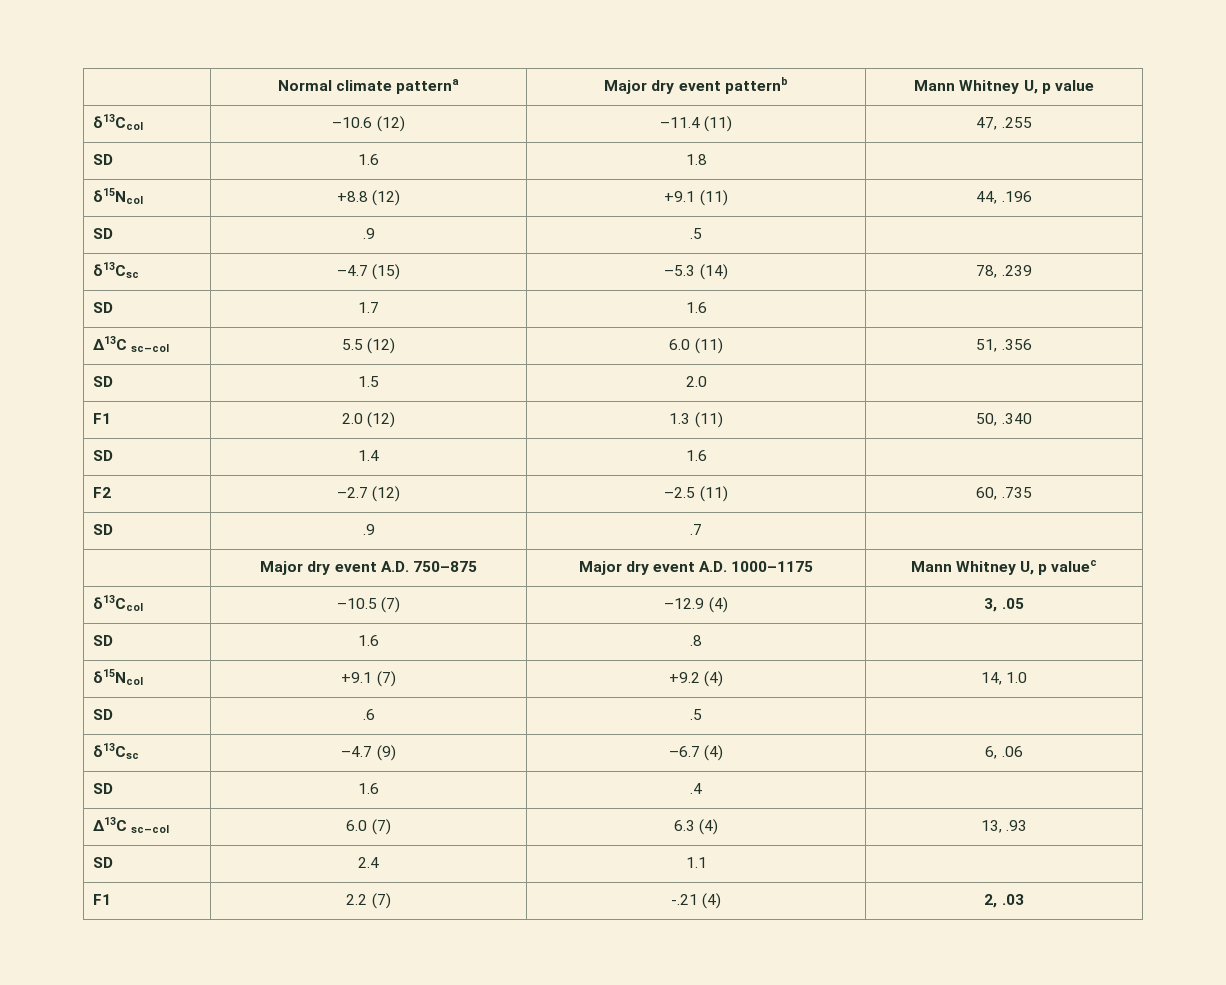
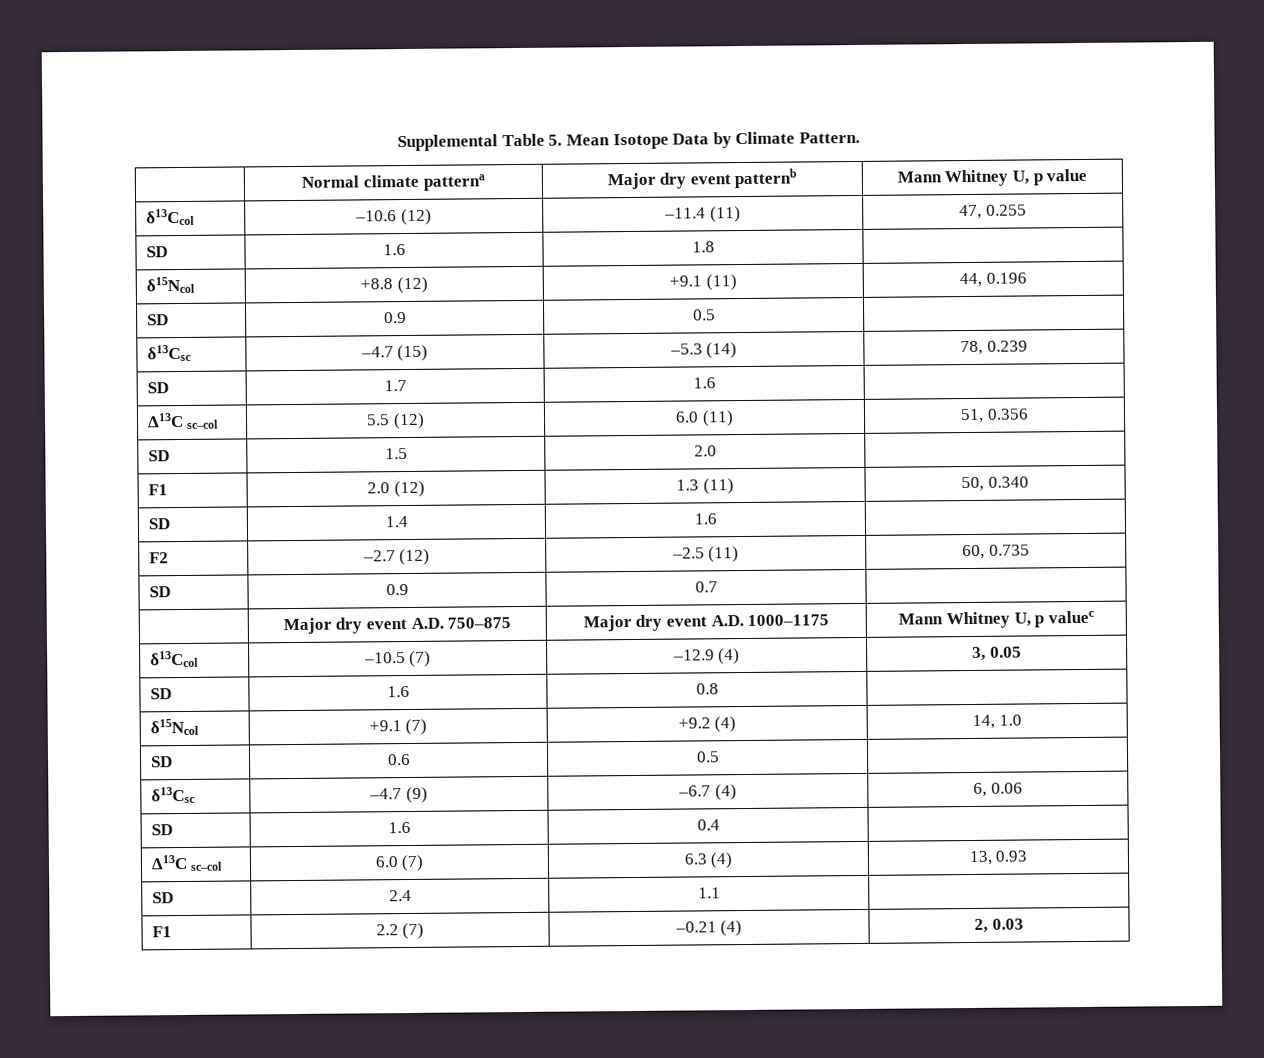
+ Supplemental Table 5. Mean Isotope Data by Climate Pattern.
- δ13Ccol | –10.6 (12) | –11.4 (11) | 47, .255
+ δ13Ccol | –10.6 (12) | –11.4 (11) | 47, 0.255
- δ15Ncol | +8.8 (12) | +9.1 (11) | 44, .196
- SD | .9 | .5 |
+ δ15Ncol | +8.8 (12) | +9.1 (11) | 44, 0.196
+ SD | 0.9 | 0.5 |
- δ13Csc | –4.7 (15) | –5.3 (14) | 78, .239
+ δ13Csc | –4.7 (15) | –5.3 (14) | 78, 0.239
- Δ13C sc–col | 5.5 (12) | 6.0 (11) | 51, .356
+ Δ13C sc–col | 5.5 (12) | 6.0 (11) | 51, 0.356
- F1 | 2.0 (12) | 1.3 (11) | 50, .340
+ F1 | 2.0 (12) | 1.3 (11) | 50, 0.340
- F2 | –2.7 (12) | –2.5 (11) | 60, .735
- SD | .9 | .7 |
+ F2 | –2.7 (12) | –2.5 (11) | 60, 0.735
+ SD | 0.9 | 0.7 |
- δ13Ccol | –10.5 (7) | –12.9 (4) | 3, .05
- SD | 1.6 | .8 |
+ δ13Ccol | –10.5 (7) | –12.9 (4) | 3, 0.05
+ SD | 1.6 | 0.8 |
- SD | .6 | .5 |
+ SD | 0.6 | 0.5 |
- δ13Csc | –4.7 (9) | –6.7 (4) | 6, .06
- SD | 1.6 | .4 |
+ δ13Csc | –4.7 (9) | –6.7 (4) | 6, 0.06
+ SD | 1.6 | 0.4 |
- Δ13C sc–col | 6.0 (7) | 6.3 (4) | 13, .93
+ Δ13C sc–col | 6.0 (7) | 6.3 (4) | 13, 0.93
- F1 | 2.2 (7) | -.21 (4) | 2, .03
+ F1 | 2.2 (7) | –0.21 (4) | 2, 0.03

